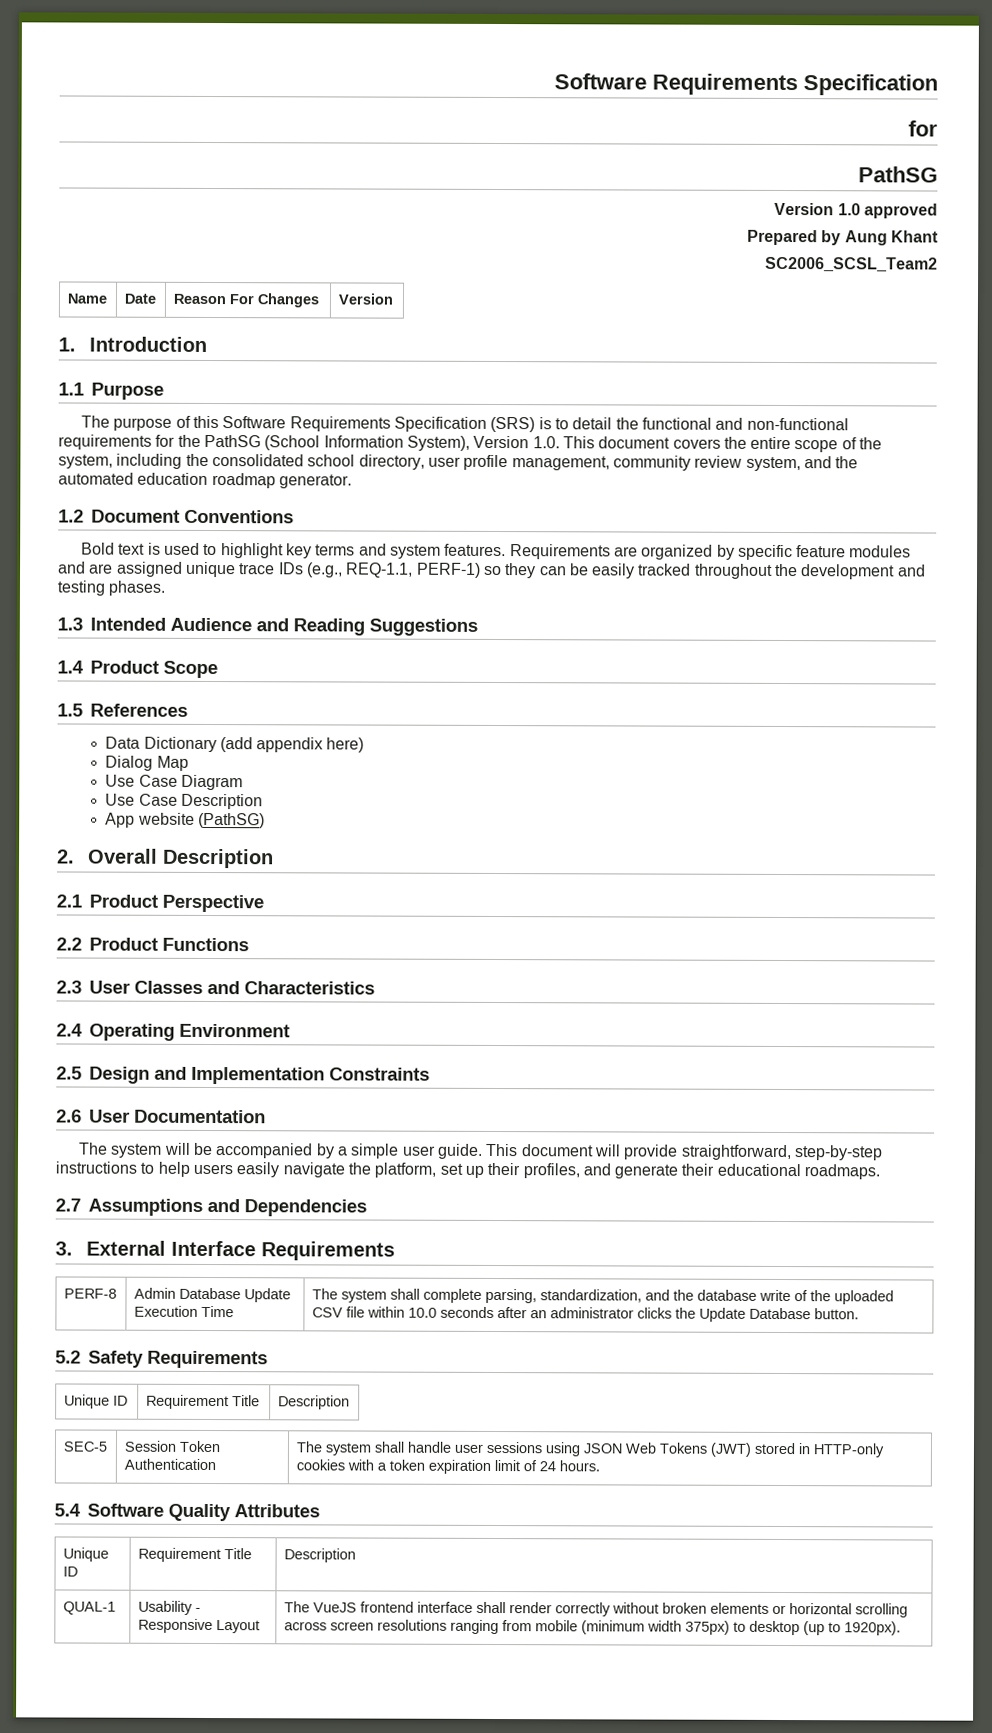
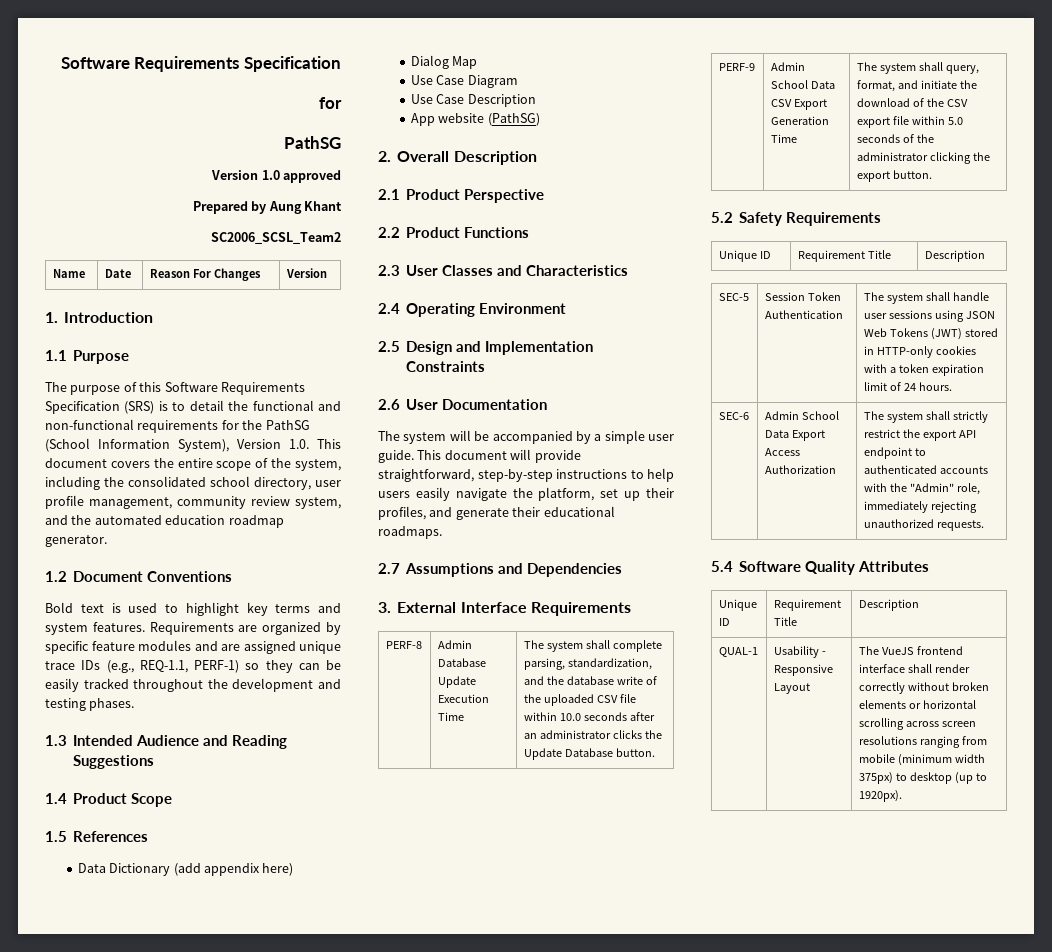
+ PERF-9 | Admin School Data CSV Export Generation Time | The system shall query, format, and initiate the download of the CSV export file within 5.0 seconds of the administrator clicking the export button.
+ SEC-6 | Admin School Data Export Access Authorization | The system shall strictly restrict the export API endpoint to authenticated accounts with the "Admin" role, immediately rejecting unauthorized requests.

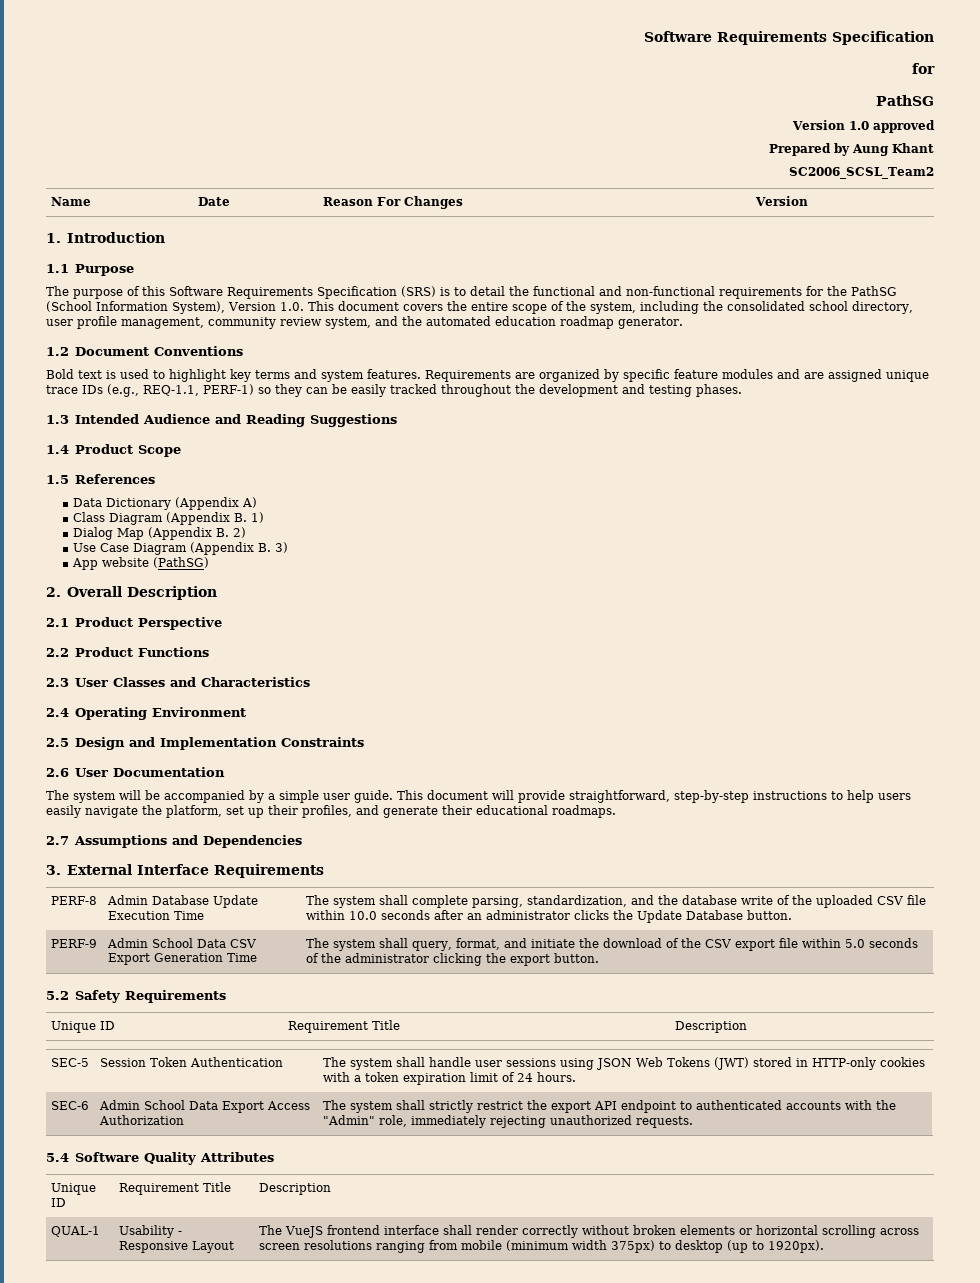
- Data Dictionary (add appendix here)
+ Data Dictionary (Appendix A)
+ Class Diagram (Appendix B. 1)
- Dialog Map
+ Dialog Map (Appendix B. 2)
- Use Case Diagram
- Use Case Description
+ Use Case Diagram (Appendix B. 3)

